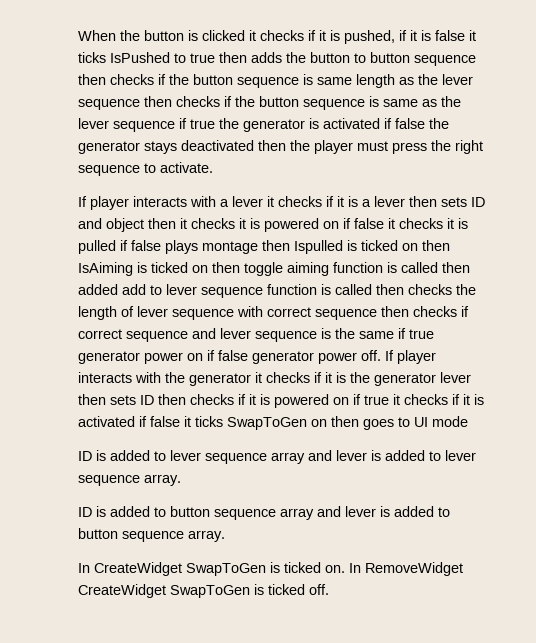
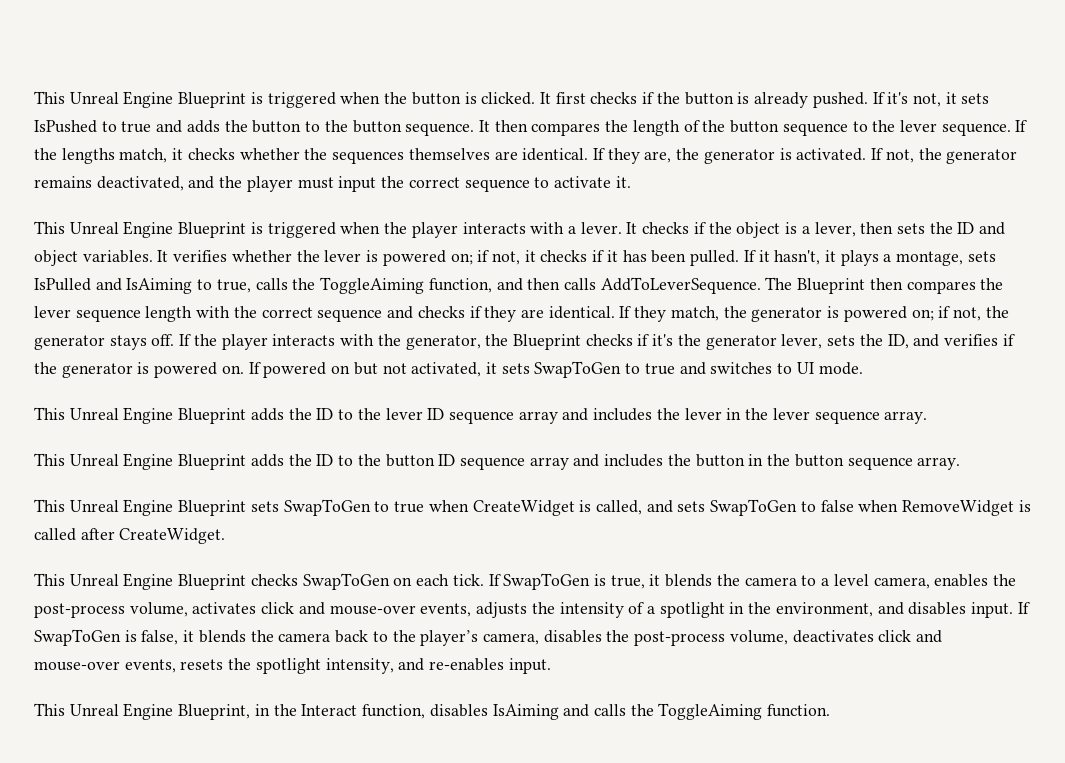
- When the button is clicked it checks if it is pushed, if it is false it ticks IsPushed to true then adds the button to button sequence then checks if the button sequence is same length as the lever sequence then checks if the button sequence is same as the lever sequence if true the generator is activated if false the generator stays deactivated then the player must press the right sequence to activate.
- If player interacts with a lever it checks if it is a lever then sets ID and object then it checks it is powered on if false it checks it is pulled if false plays montage then Ispulled is ticked on then IsAiming is ticked on then toggle aiming function is called then added add to lever sequence function is called then checks the length of lever sequence with correct sequence then checks if correct sequence and lever sequence is the same if true generator power on if false generator power off.
+ This Unreal Engine Blueprint is triggered when the button is clicked. It first checks if the button is already pushed. If it's not, it sets IsPushed to true and adds the button to the button sequence. It then compares the length of the button sequence to the lever sequence. If the lengths match, it checks whether the sequences themselves are identical. If they are, the generator is activated. If not, the generator remains deactivated, and the player must input the correct sequence to activate it.
+ This Unreal Engine Blueprint is triggered when the player interacts with a lever. It checks if the object is a lever, then sets the ID and object variables. It verifies whether the lever is powered on; if not, it checks if it has been pulled. If it hasn't, it plays a montage, sets IsPulled and IsAiming to true, calls the ToggleAiming function, and then calls AddToLeverSequence. The Blueprint then compares the lever sequence length with the correct sequence and checks if they are identical. If they match, the generator is powered on; if not, the generator stays off.
- If player interacts with the generator it checks if it is the generator lever then sets ID then checks if it is powered on if true it checks if it is activated if false it ticks SwapToGen on then goes to UI mode
- ID is added to lever sequence array and lever is added to lever sequence array.
- ID is added to button sequence array and lever is added to button sequence array.
- In CreateWidget SwapToGen is ticked on. In RemoveWidget CreateWidget SwapToGen is ticked off.
+ If the player interacts with the generator, the Blueprint checks if it's the generator lever, sets the ID, and verifies if the generator is powered on. If powered on but not activated, it sets SwapToGen to true and switches to UI mode.
+ This Unreal Engine Blueprint adds the ID to the lever ID sequence array and includes the lever in the lever sequence array.
+ This Unreal Engine Blueprint adds the ID to the button ID sequence array and includes the button in the button sequence array.
+ This Unreal Engine Blueprint sets SwapToGen to true when CreateWidget is called, and sets SwapToGen to false when RemoveWidget is called after CreateWidget.
+ This Unreal Engine Blueprint checks SwapToGen on each tick. If SwapToGen is true, it blends the camera to a level camera, enables the post-process volume, activates click and mouse-over events, adjusts the intensity of a spotlight in the environment, and disables input. If SwapToGen is false, it blends the camera back to the player’s camera, disables the post-process volume, deactivates click and mouse-over events, resets the spotlight intensity, and re-enables input.
+ This Unreal Engine Blueprint, in the Interact function, disables IsAiming and calls the ToggleAiming function.

